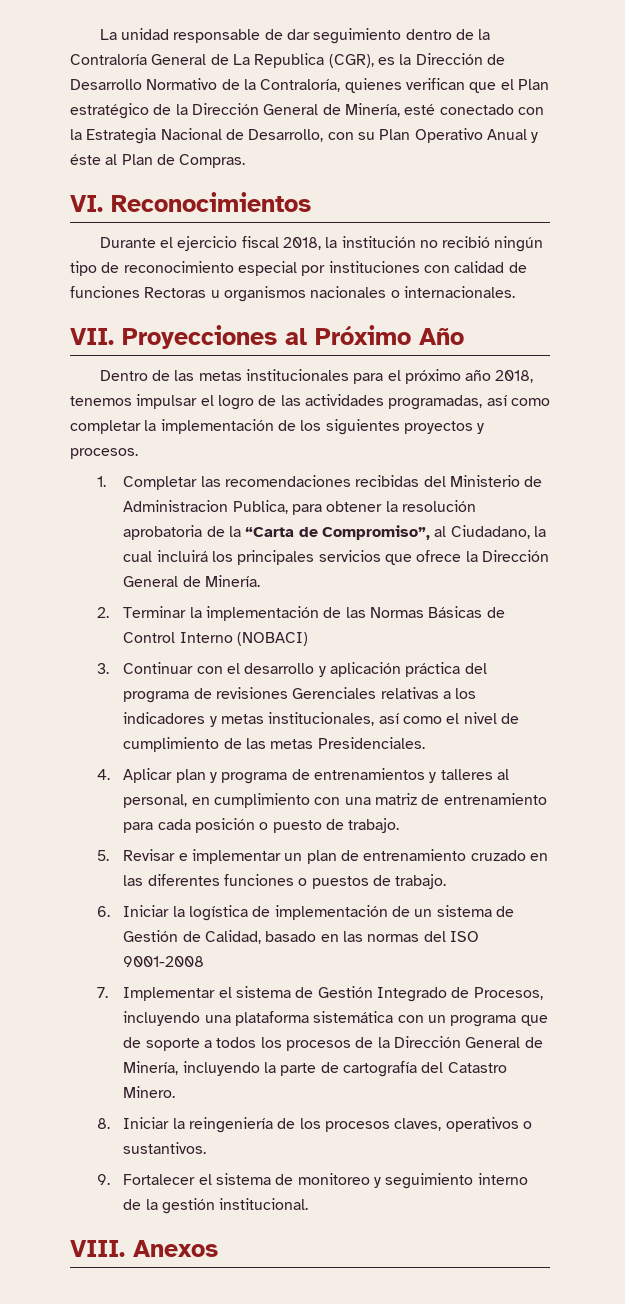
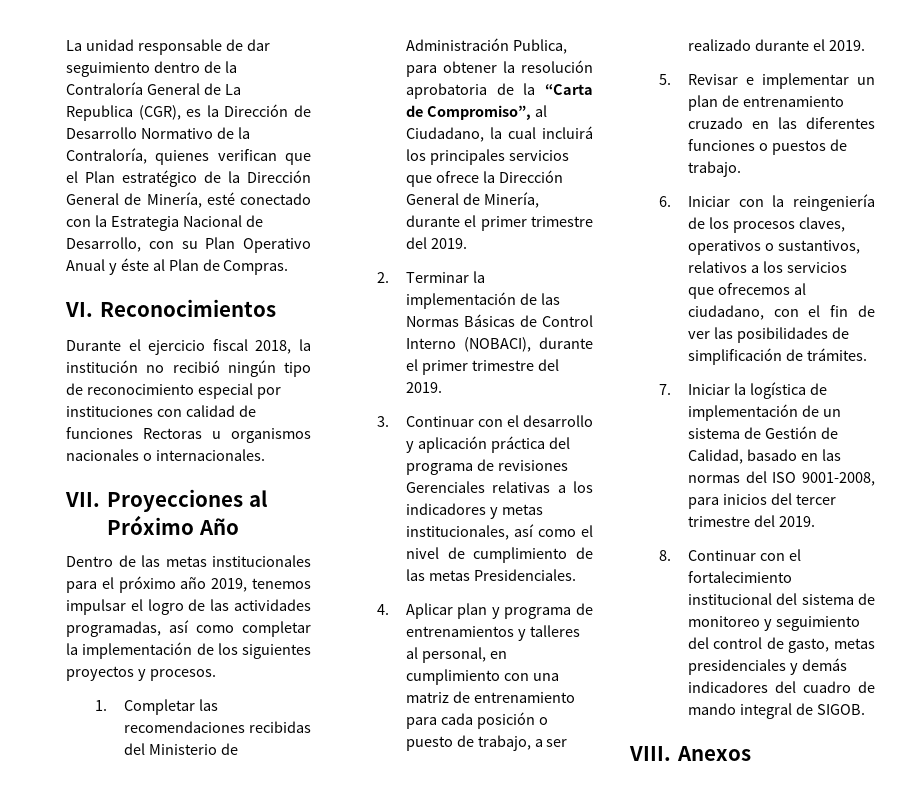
- Dentro de las metas institucionales para el próximo año 2018, tenemos impulsar el logro de las actividades programadas, así como completar la implementación de los siguientes proyectos y procesos.
+ Dentro de las metas institucionales para el próximo año 2019, tenemos impulsar el logro de las actividades programadas, así como completar la implementación de los siguientes proyectos y procesos.
- 1. Completar las recomendaciones recibidas del Ministerio de Administracion Publica, para obtener la resolución aprobatoria de la “Carta de Compromiso”, al Ciudadano, la cual incluirá los principales servicios que ofrece la Dirección General de Minería.
+ 1. Completar las recomendaciones recibidas del Ministerio de Administración Publica, para obtener la resolución aprobatoria de la “Carta de Compromiso”, al Ciudadano, la cual incluirá los principales servicios que ofrece la Dirección General de Minería, durante el primer trimestre del 2019.
- 2. Terminar la implementación de las Normas Básicas de Control Interno (NOBACI)
+ 2. Terminar la implementación de las Normas Básicas de Control Interno (NOBACI), durante el primer trimestre del 2019.
- 4. Aplicar plan y programa de entrenamientos y talleres al personal, en cumplimiento con una matriz de entrenamiento para cada posición o puesto de trabajo.
+ 4. Aplicar plan y programa de entrenamientos y talleres al personal, en cumplimiento con una matriz de entrenamiento para cada posición o puesto de trabajo, a ser realizado durante el 2019.
- 6. Iniciar la logística de implementación de un sistema de Gestión de Calidad, basado en las normas del ISO 9001-2008
- 7. Implementar el sistema de Gestión Integrado de Procesos, incluyendo una plataforma sistemática con un programa que de soporte a todos los procesos de la Dirección General de Minería, incluyendo la parte de cartografía del Catastro Minero.
- 8. Iniciar la reingeniería de los procesos claves, operativos o sustantivos.
- 9. Fortalecer el sistema de monitoreo y seguimiento interno de la gestión institucional.
+ 6. Iniciar con la reingeniería de los procesos claves, operativos o sustantivos, relativos a los servicios que ofrecemos al ciudadano, con el fin de ver las posibilidades de simplificación de trámites.
+ 7. Iniciar la logística de implementación de un sistema de Gestión de Calidad, basado en las normas del ISO 9001-2008, para inicios del tercer trimestre del 2019.
+ 8. Continuar con el fortalecimiento institucional del sistema de monitoreo y seguimiento del control de gasto, metas presidenciales y demás indicadores del cuadro de mando integral de SIGOB.

